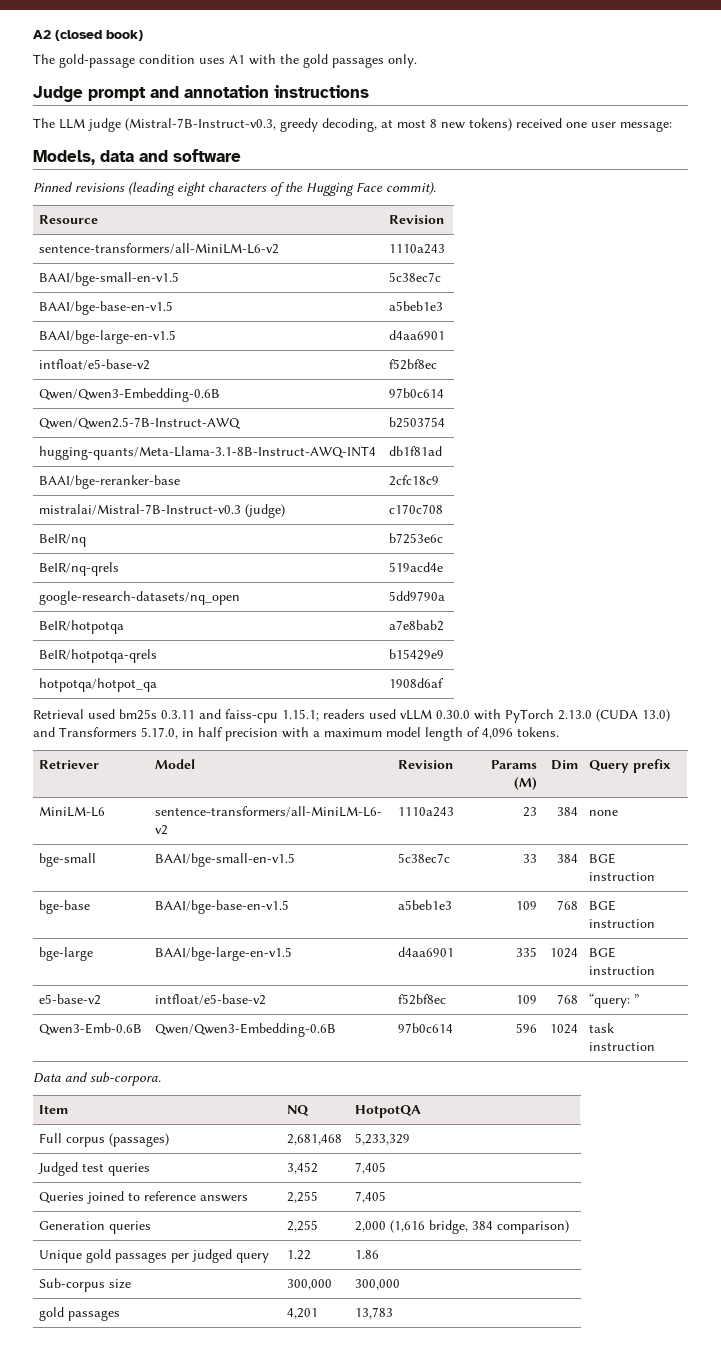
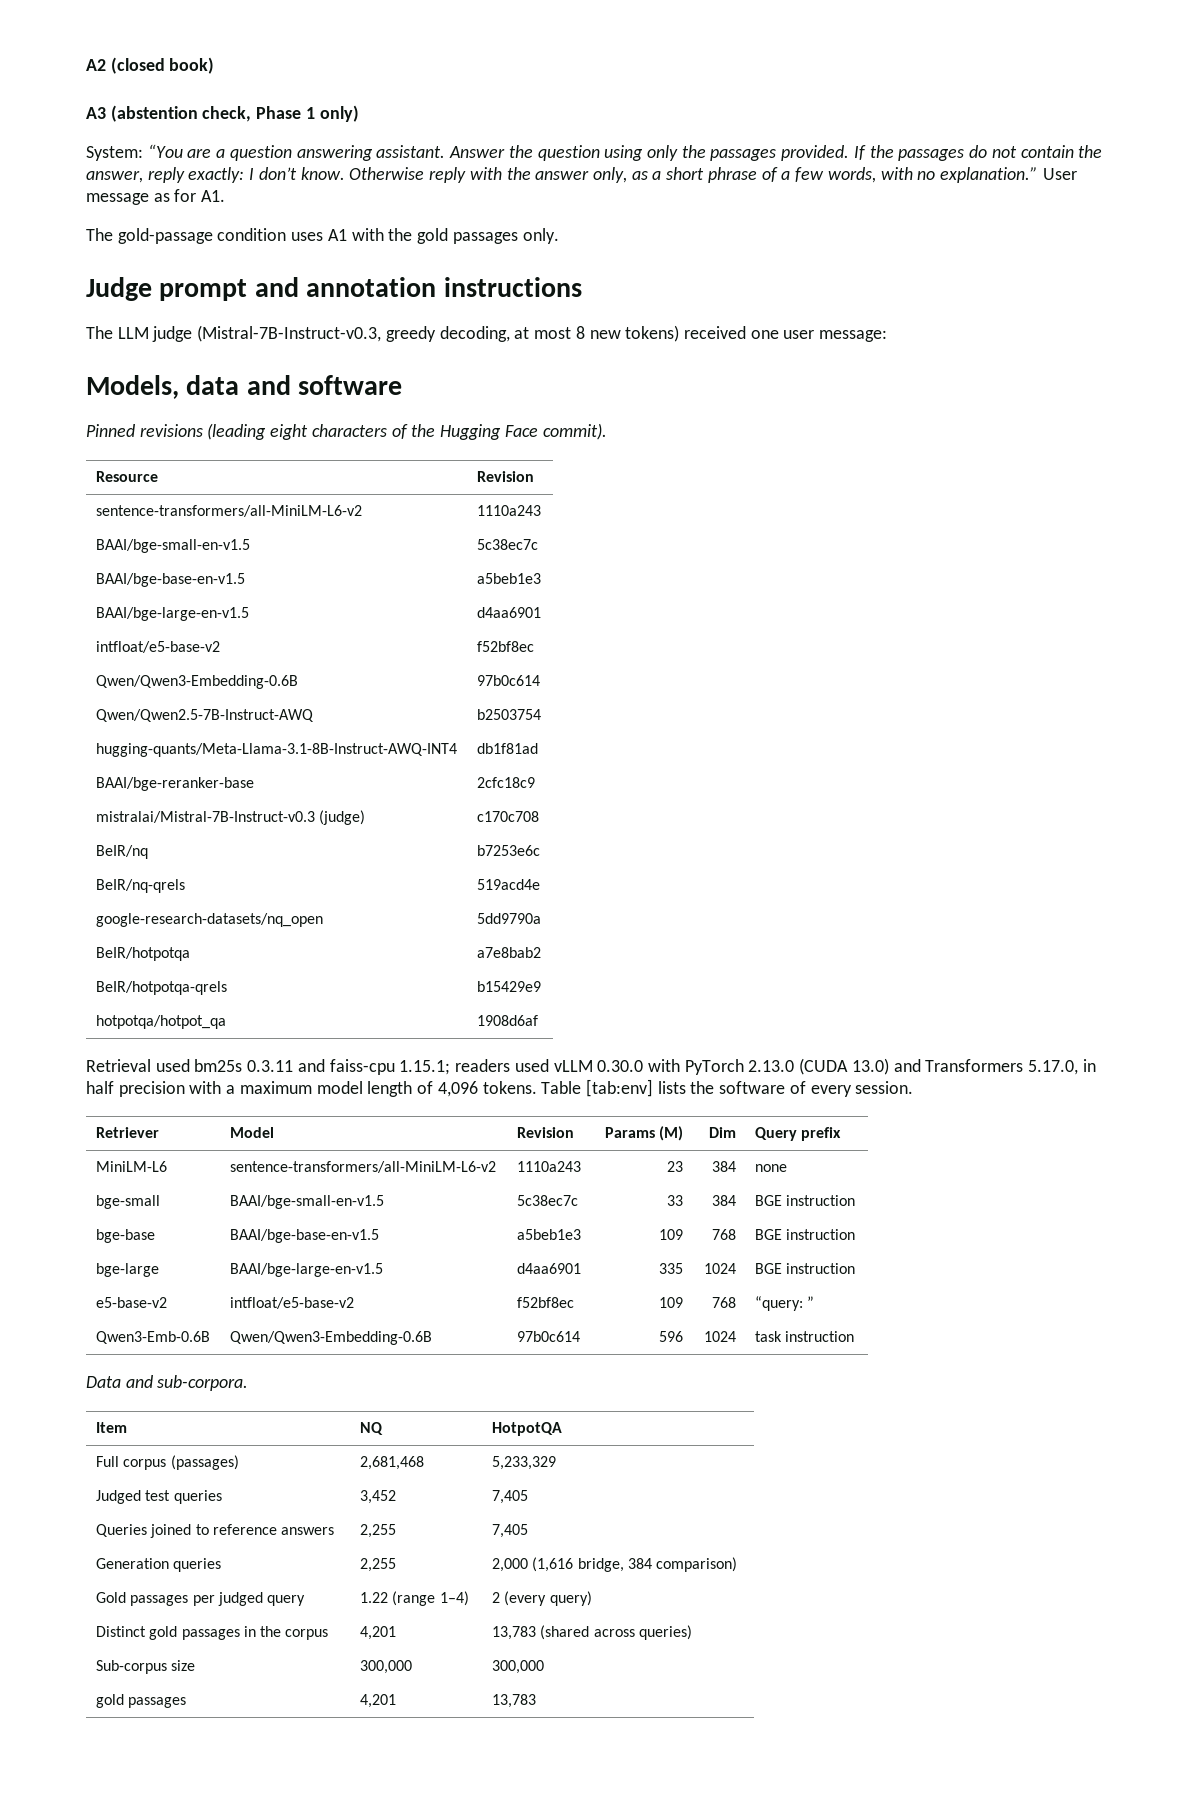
+ A3 (abstention check, Phase 1 only)
+ System: “You are a question answering assistant. Answer the question using only the passages provided. If the passages do not contain the answer, reply exactly: I don’t know. Otherwise reply with the answer only, as a short phrase of a few words, with no explanation.” User message as for A1.
+ Table [tab:env] lists the software of every session.
- Unique gold passages per judged query | 1.22 | 1.86
+ Gold passages per judged query | 1.22 (range 1–4) | 2 (every query)
+ Distinct gold passages in the corpus | 4,201 | 13,783 (shared across queries)

